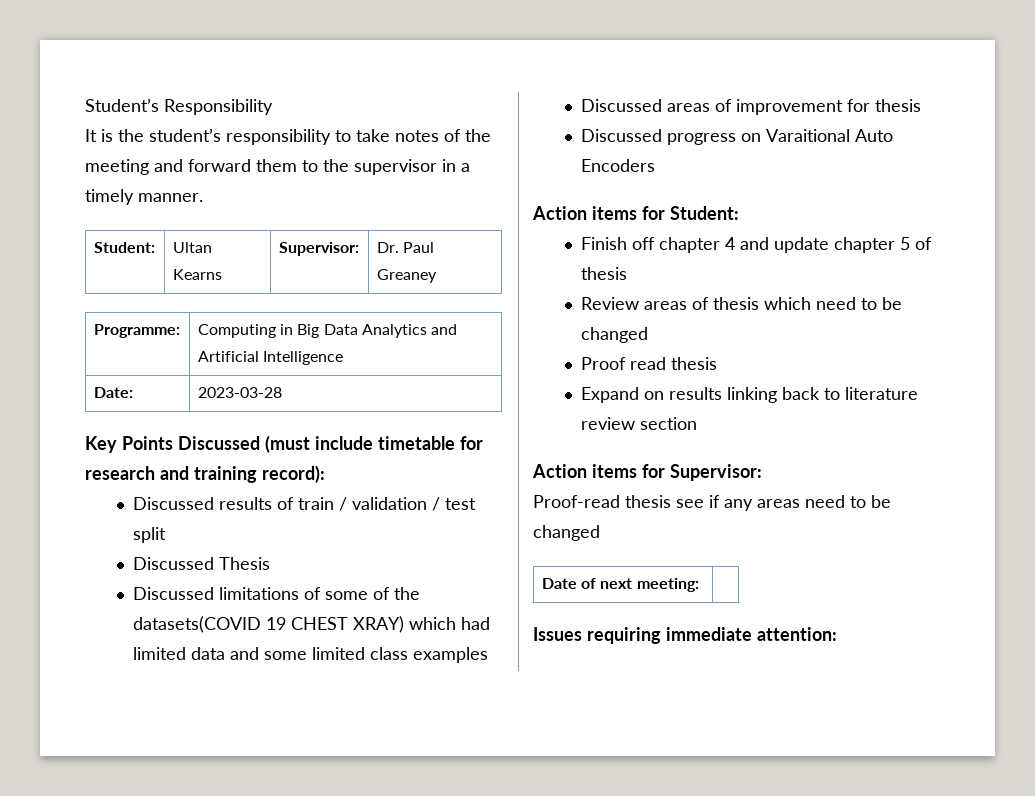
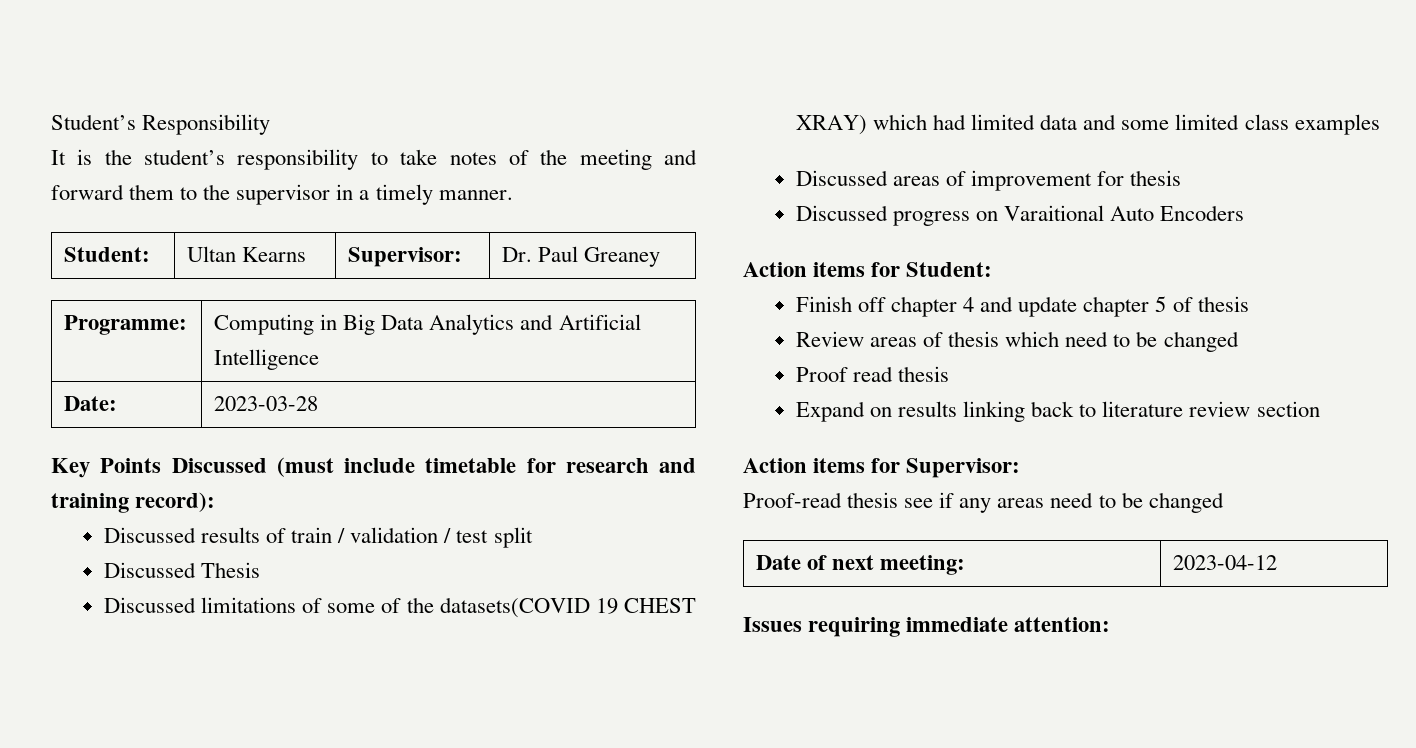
- Date of next meeting: |
+ Date of next meeting: | 2023-04-12

